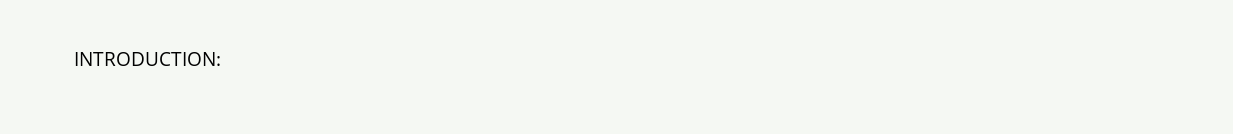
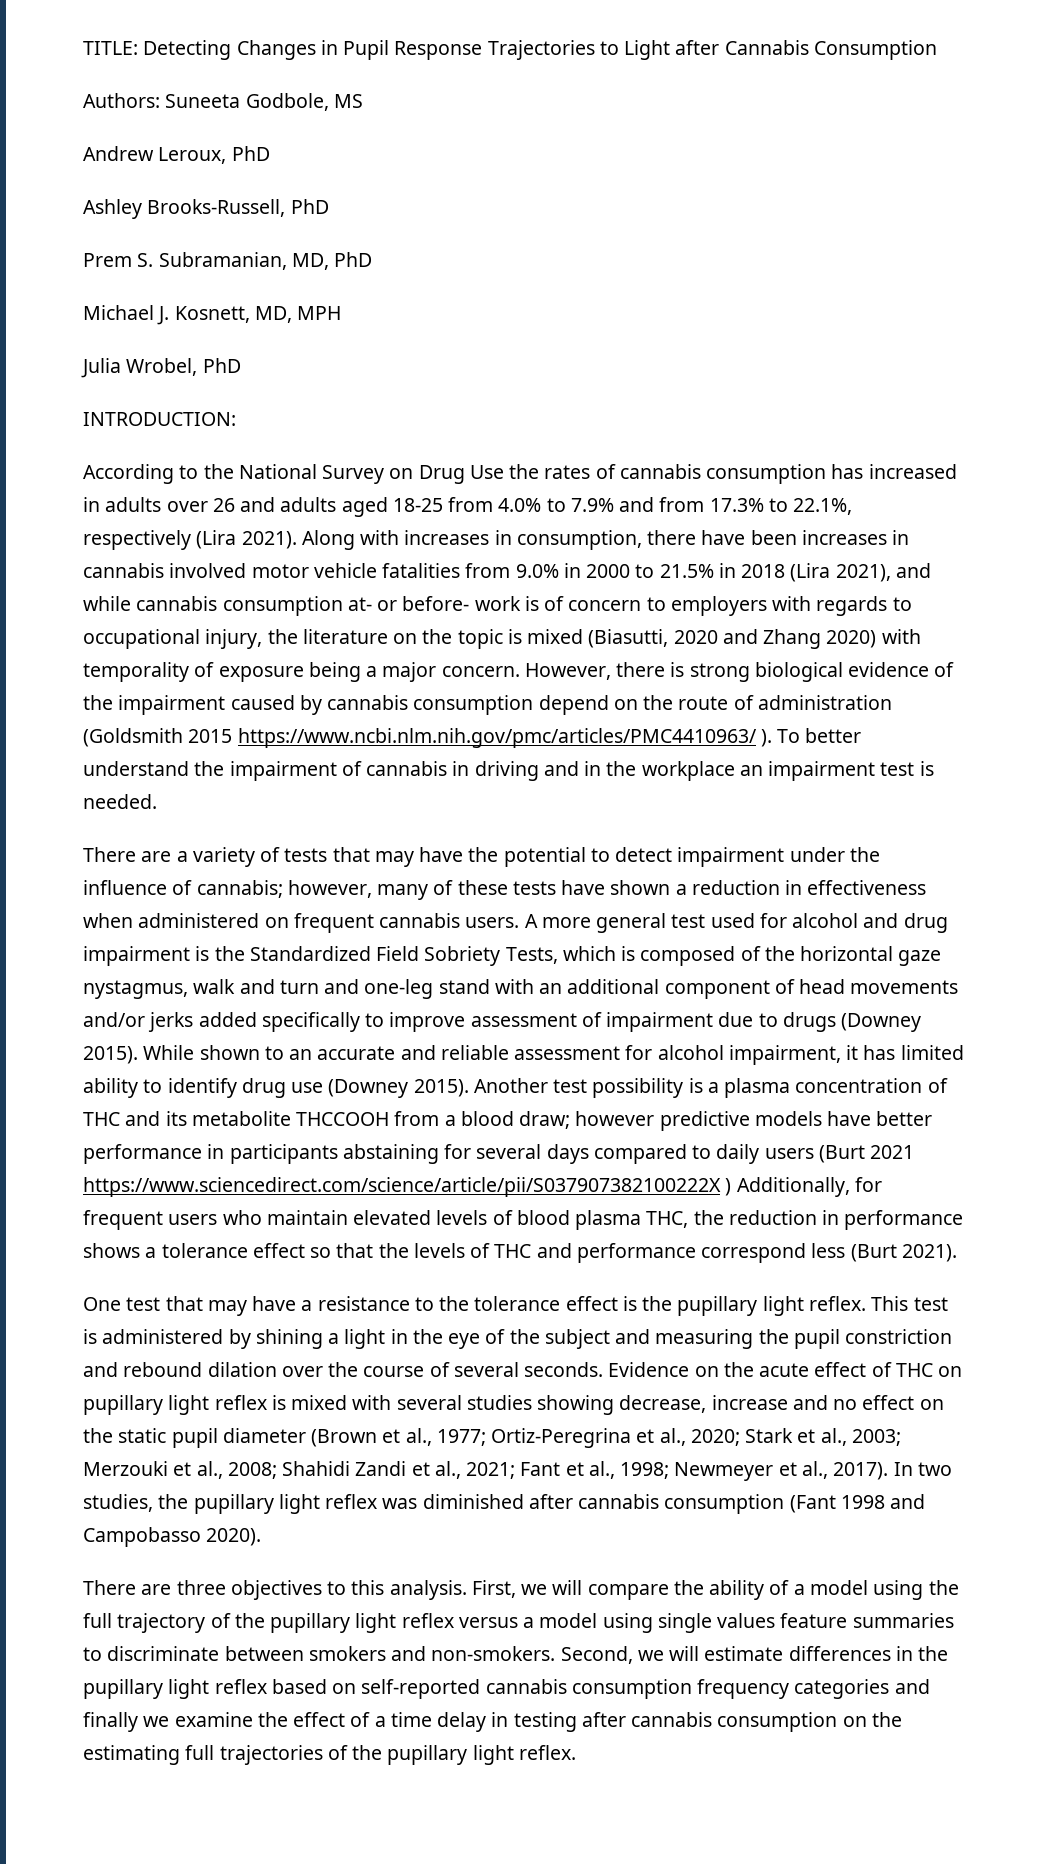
+ TITLE: Detecting Changes in Pupil Response Trajectories to Light after Cannabis Consumption
+ Authors: Suneeta Godbole, MS
+ Andrew Leroux, PhD
+ Ashley Brooks-Russell, PhD
+ Prem S. Subramanian, MD, PhD
+ Michael J. Kosnett, MD, MPH
+ Julia Wrobel, PhD
  INTRODUCTION:
+ According to the National Survey on Drug Use the rates of cannabis consumption has increased in adults over 26 and adults aged 18-25 from 4.0% to 7.9% and from 17.3% to 22.1%, respectively (Lira 2021). Along with increases in consumption, there have been increases in cannabis involved motor vehicle fatalities from 9.0% in 2000 to 21.5% in 2018 (Lira 2021), and while cannabis consumption at- or before- work is of concern to employers with regards to occupational injury, the literature on the topic is mixed (Biasutti, 2020 and Zhang 2020) with temporality of exposure being a major concern. However, there is strong biological evidence of the impairment caused by cannabis consumption depend on the route of administration (Goldsmith 2015 https://www.ncbi.nlm.nih.gov/pmc/articles/PMC4410963/ ). To better understand the impairment of cannabis in driving and in the workplace an impairment test is needed.
+ There are a variety of tests that may have the potential to detect impairment under the influence of cannabis; however, many of these tests have shown a reduction in effectiveness when administered on frequent cannabis users. A more general test used for alcohol and drug impairment is the Standardized Field Sobriety Tests, which is composed of the horizontal gaze nystagmus, walk and turn and one-leg stand with an additional component of head movements and/or jerks added specifically to improve assessment of impairment due to drugs (Downey 2015). While shown to an accurate and reliable assessment for alcohol impairment, it has limited ability to identify drug use (Downey 2015). Another test possibility is a plasma concentration of THC and its metabolite THCCOOH from a blood draw; however predictive models have better performance in participants abstaining for several days compared to daily users (Burt 2021 https://www.sciencedirect.com/science/article/pii/S037907382100222X ) Additionally, for frequent users who maintain elevated levels of blood plasma THC, the reduction in performance shows a tolerance effect so that the levels of THC and performance correspond less (Burt 2021).
+ One test that may have a resistance to the tolerance effect is the pupillary light reflex. This test is administered by shining a light in the eye of the subject and measuring the pupil constriction and rebound dilation over the course of several seconds. Evidence on the acute effect of THC on pupillary light reflex is mixed with several studies showing decrease, increase and no effect on the static pupil diameter (Brown et al., 1977; Ortiz-Peregrina et al., 2020; Stark et al., 2003; Merzouki et al., 2008; Shahidi Zandi et al., 2021; Fant et al., 1998; Newmeyer et al., 2017). In two studies, the pupillary light reflex was diminished after cannabis consumption (Fant 1998 and Campobasso 2020).
+ There are three objectives to this analysis. First, we will compare the ability of a model using the full trajectory of the pupillary light reflex versus a model using single values feature summaries to discriminate between smokers and non-smokers. Second, we will estimate differences in the pupillary light reflex based on self-reported cannabis consumption frequency categories and finally we examine the effect of a time delay in testing after cannabis consumption on the estimating full trajectories of the pupillary light reflex.

